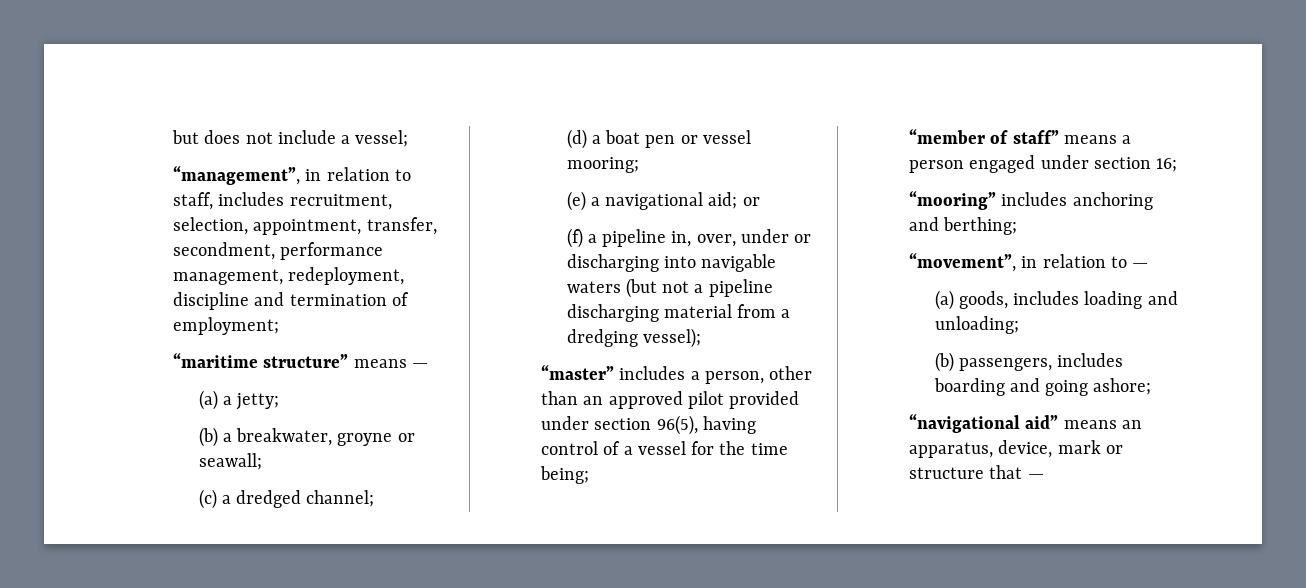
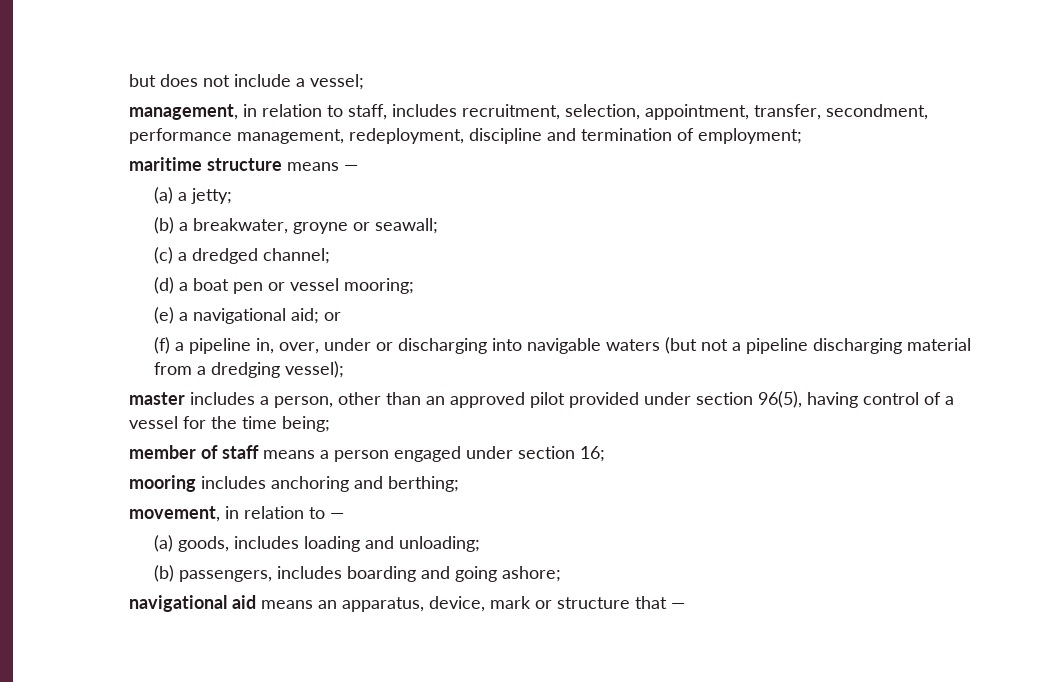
- “management”, in relation to staff, includes recruitment, selection, appointment, transfer, secondment, performance management, redeployment, discipline and termination of employment;
+ management, in relation to staff, includes recruitment, selection, appointment, transfer, secondment, performance management, redeployment, discipline and termination of employment;
- “maritime structure” means —
+ maritime structure means —
- “master” includes a person, other than an approved pilot provided under section 96(5), having control of a vessel for the time being;
+ master includes a person, other than an approved pilot provided under section 96(5), having control of a vessel for the time being;
- “member of staff” means a person engaged under section 16;
+ member of staff means a person engaged under section 16;
- “mooring” includes anchoring and berthing;
+ mooring includes anchoring and berthing;
- “movement”, in relation to —
+ movement, in relation to —
- “navigational aid” means an apparatus, device, mark or structure that —
+ navigational aid means an apparatus, device, mark or structure that —

